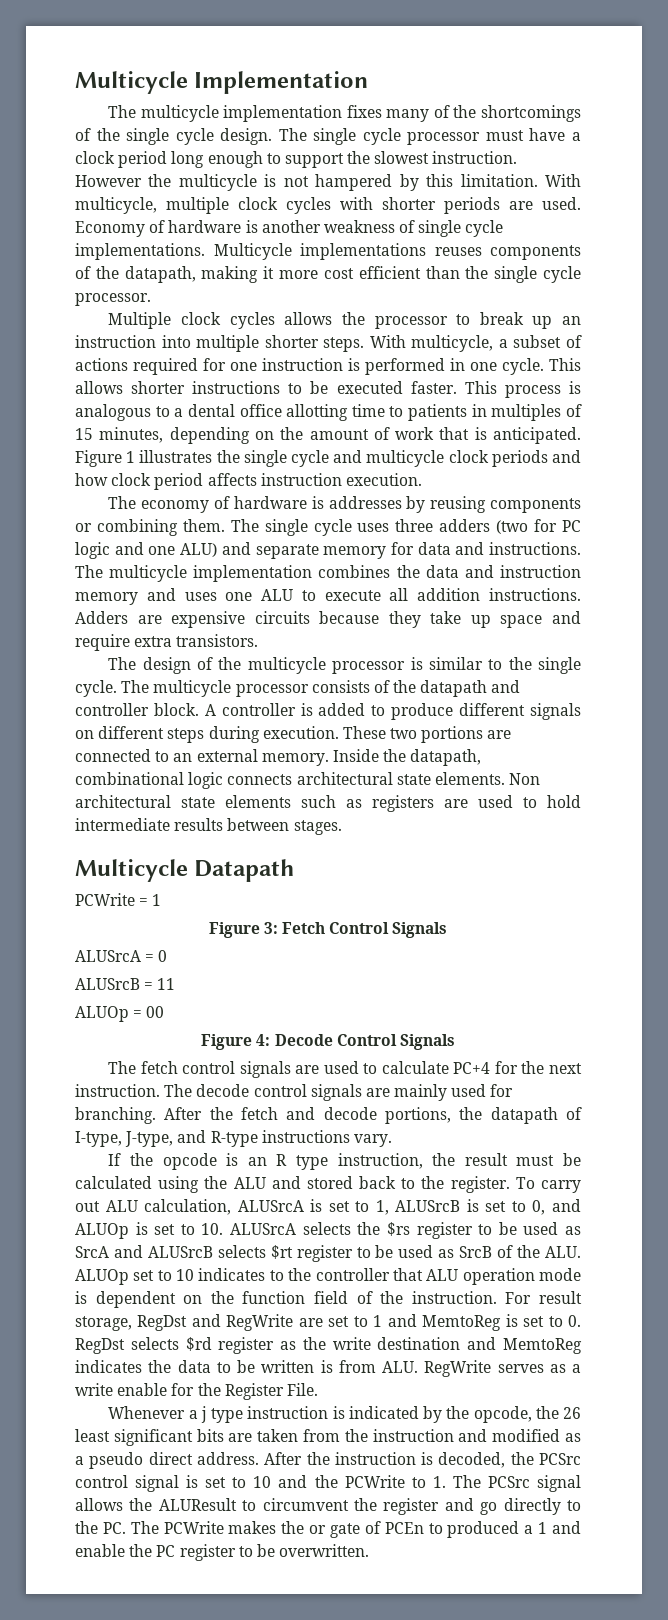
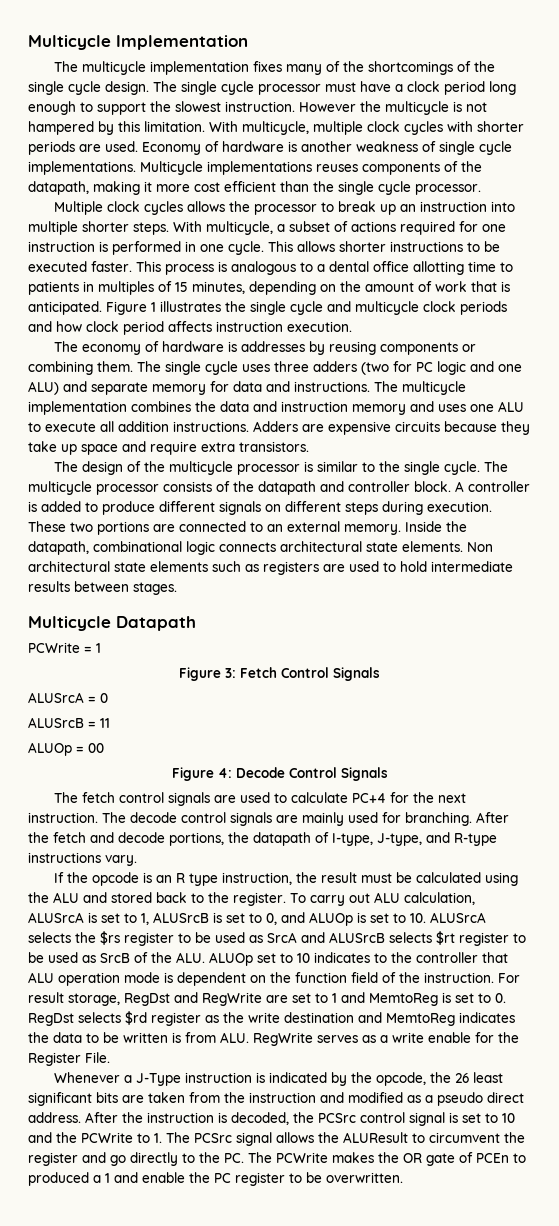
- Whenever a j type instruction is indicated by the opcode, the 26 least significant bits are taken from the instruction and modified as a pseudo direct address.
+ Whenever a J-Type instruction is indicated by the opcode, the 26 least significant bits are taken from the instruction and modified as a pseudo direct address.
- After the instruction is decoded, the PCSrc control signal is set to 10 and the PCWrite to 1. The PCSrc signal allows the ALUResult to circumvent the register and go directly to the PC. The PCWrite makes the or gate of PCEn to produced a 1 and enable the PC register to be overwritten.
+ After the instruction is decoded, the PCSrc control signal is set to 10 and the PCWrite to 1. The PCSrc signal allows the ALUResult to circumvent the register and go directly to the PC. The PCWrite makes the OR gate of PCEn to produced a 1 and enable the PC register to be overwritten.

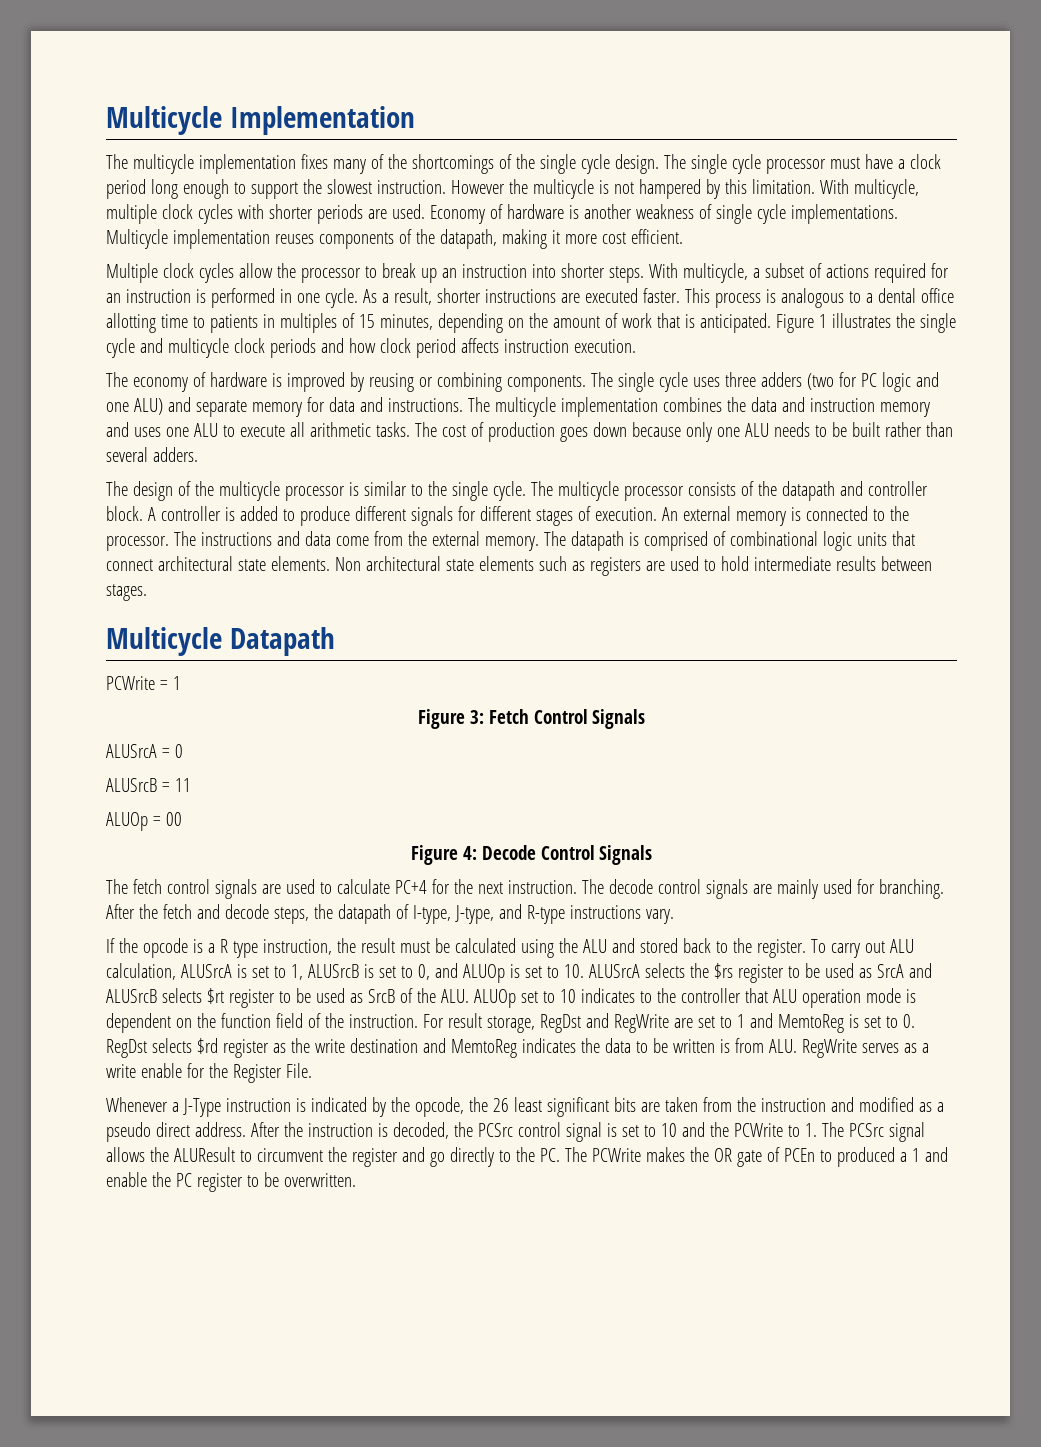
- Multicycle implementations reuses components of the datapath, making it more cost efficient than the single cycle processor.
+ Multicycle implementation reuses components of the datapath, making it more cost efficient.
- Multiple clock cycles allows the processor to break up an instruction into multiple shorter steps.
+ Multiple clock cycles allow the processor to break up an instruction into shorter steps.
- With multicycle, a subset of actions required for one instruction is performed in one cycle.
+ With multicycle, a subset of actions required for an instruction is performed in one cycle.
- This allows shorter instructions to be executed faster.
+ As a result, shorter instructions are executed faster.
- The economy of hardware is addresses by reusing components or combining them.
+ The economy of hardware is improved by reusing or combining components.
- The multicycle implementation combines the data and instruction memory and uses one ALU to execute all addition instructions. Adders are expensive circuits because they take up space and require extra transistors.
+ The multicycle implementation combines the data and instruction memory and uses one ALU to execute all arithmetic tasks. The cost of production goes down because only one ALU needs to be built rather than several adders.
- A controller is added to produce different signals on different steps during execution. These two portions are connected to an external memory. Inside the datapath, combinational logic connects architectural state elements.
+ A controller is added to produce different signals for different stages of execution. An external memory is connected to the processor. The instructions and data come from the external memory. The datapath is comprised of combinational logic units that connect architectural state elements.
- After the fetch and decode portions, the datapath of I-type, J-type, and R-type instructions vary.
+ After the fetch and decode steps, the datapath of I-type, J-type, and R-type instructions vary.
- If the opcode is an R type instruction, the result must be calculated using the ALU and stored back to the register.
+ If the opcode is a R type instruction, the result must be calculated using the ALU and stored back to the register.

